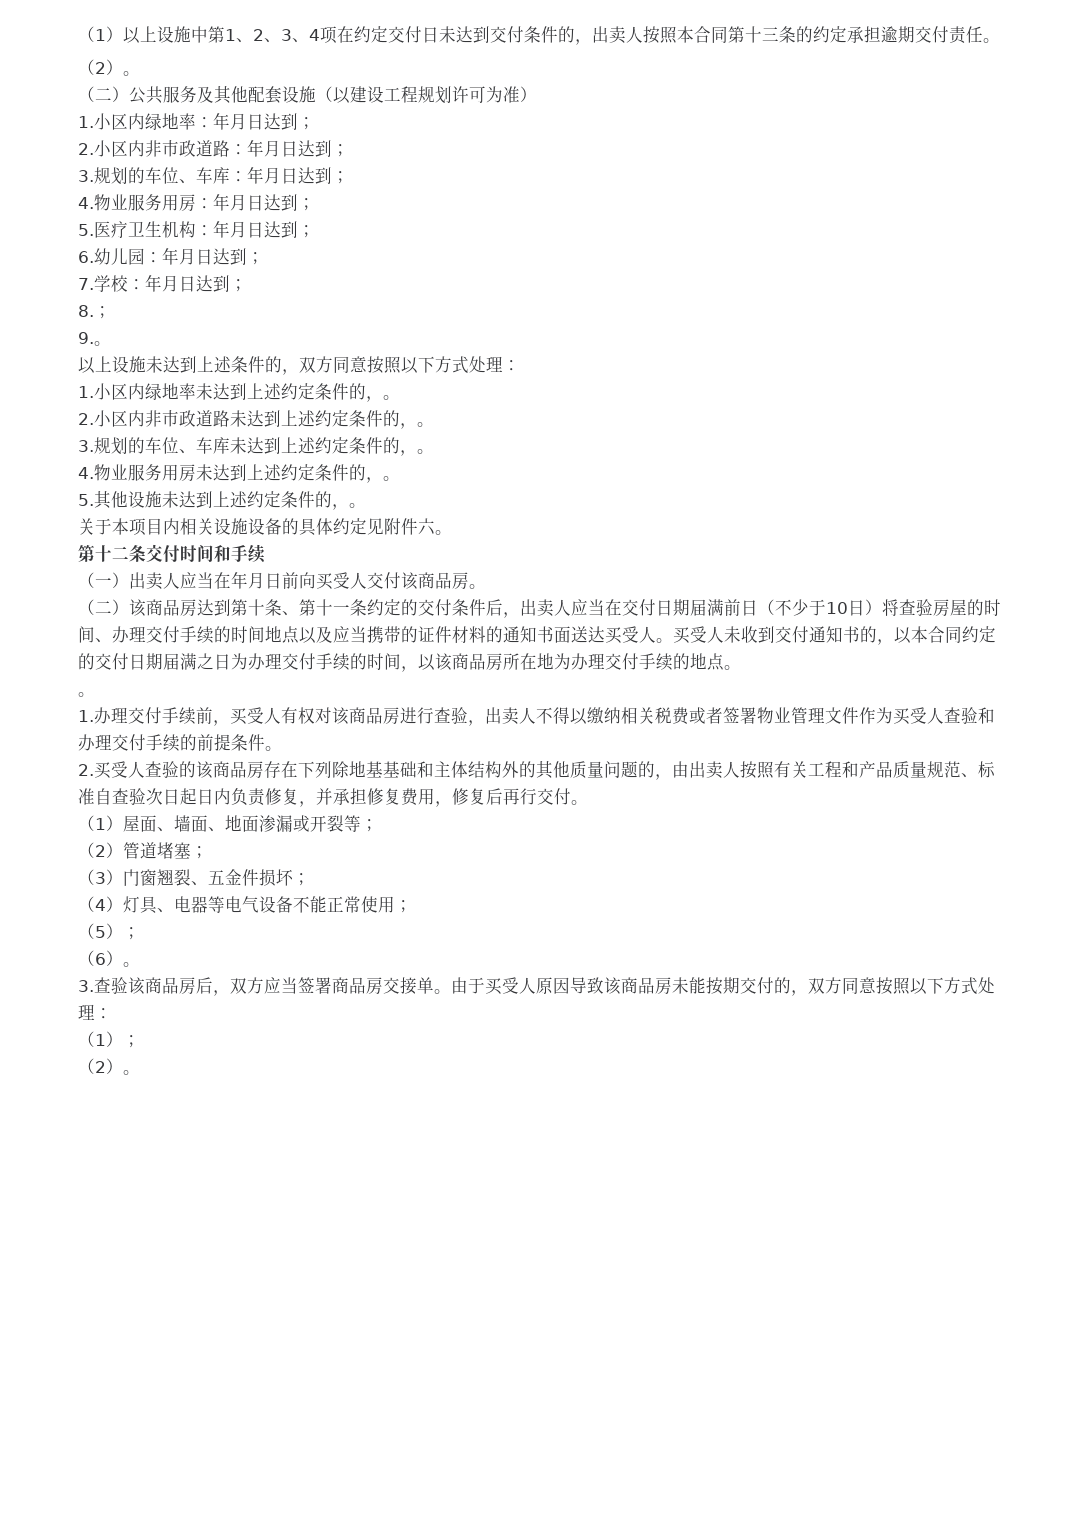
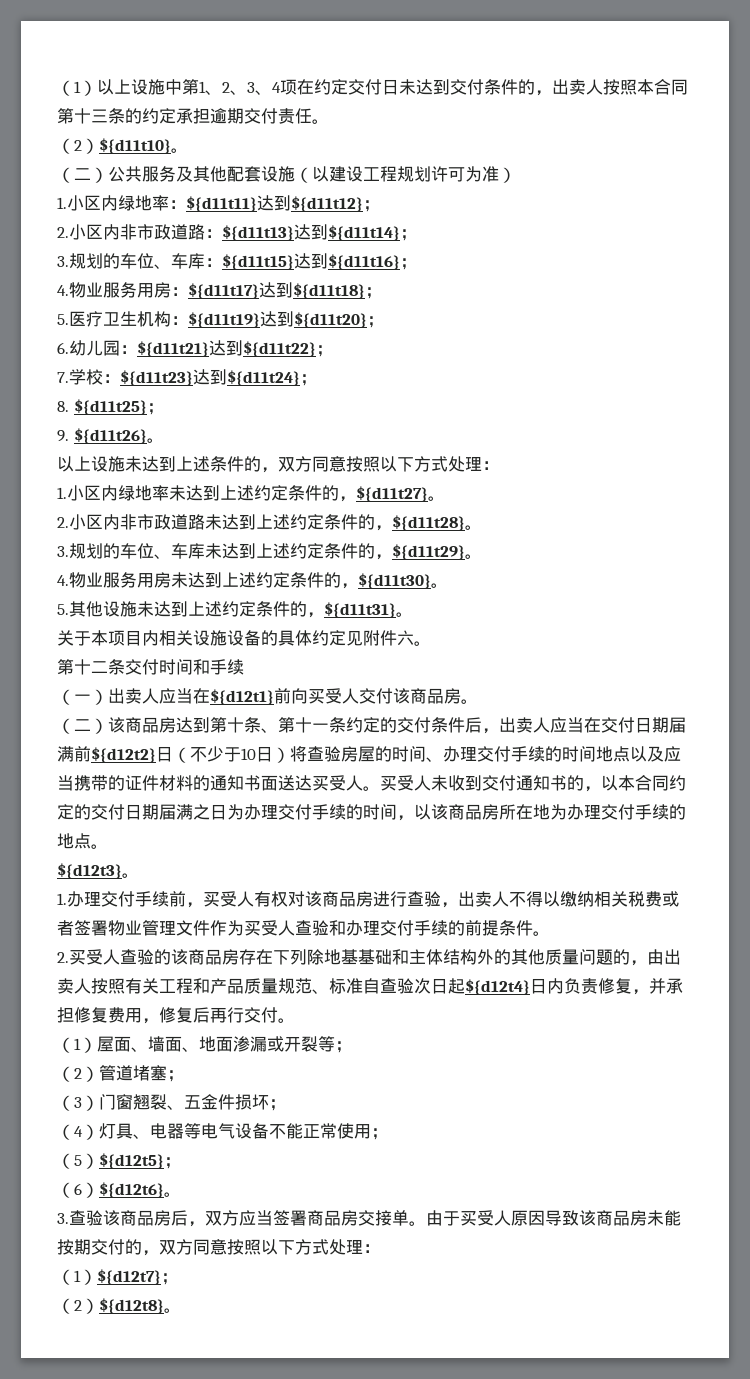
  （1）以上设施中第1、2、3、4项在约定交付日未达到交付条件的，出卖人按照本合同第十三条的约定承担逾期交付责任。
- （2）。
+ （2）${d11t10}。
- 1.小区内绿地率：年月日达到；
+ 1.小区内绿地率：${d11t11}达到${d11t12}；
- 2.小区内非市政道路：年月日达到；
+ 2.小区内非市政道路：${d11t13}达到${d11t14}；
- 3.规划的车位、车库：年月日达到；
+ 3.规划的车位、车库：${d11t15}达到${d11t16}；
- 4.物业服务用房：年月日达到；
+ 4.物业服务用房：${d11t17}达到${d11t18}；
- 5.医疗卫生机构：年月日达到；
+ 5.医疗卫生机构：${d11t19}达到${d11t20}；
- 6.幼儿园：年月日达到；
+ 6.幼儿园：${d11t21}达到${d11t22}；
- 7.学校：年月日达到；
+ 7.学校：${d11t23}达到${d11t24}；
- 8.；
+ 8. ${d11t25}；
- 9.。
+ 9. ${d11t26}。
- 1.小区内绿地率未达到上述约定条件的，。
+ 1.小区内绿地率未达到上述约定条件的，${d11t27}。
- 2.小区内非市政道路未达到上述约定条件的，。
+ 2.小区内非市政道路未达到上述约定条件的，${d11t28}。
- 3.规划的车位、车库未达到上述约定条件的，。
+ 3.规划的车位、车库未达到上述约定条件的，${d11t29}。
- 4.物业服务用房未达到上述约定条件的，。
+ 4.物业服务用房未达到上述约定条件的，${d11t30}。
- 5.其他设施未达到上述约定条件的，。
+ 5.其他设施未达到上述约定条件的，${d11t31}。
- （一）出卖人应当在年月日前向买受人交付该商品房。
+ （一）出卖人应当在${d12t1}前向买受人交付该商品房。
- （二）该商品房达到第十条、第十一条约定的交付条件后，出卖人应当在交付日期届满前日（不少于10日）将查验房屋的时间、办理交付手续的时间地点以及应当携带的证件材料的通知书面送达买受人。
+ （二）该商品房达到第十条、第十一条约定的交付条件后，出卖人应当在交付日期届满前${d12t2}日（不少于10日）将查验房屋的时间、办理交付手续的时间地点以及应当携带的证件材料的通知书面送达买受人。
  买受人未收到交付通知书的，以本合同约定的交付日期届满之日为办理交付手续的时间，以该商品房所在地为办理交付手续的地点。
- 。
+ ${d12t3}。
- 2.买受人查验的该商品房存在下列除地基基础和主体结构外的其他质量问题的，由出卖人按照有关工程和产品质量规范、标准自查验次日起日内负责修复，并承担修复费用，修复后再行交付。
+ 2.买受人查验的该商品房存在下列除地基基础和主体结构外的其他质量问题的，由出卖人按照有关工程和产品质量规范、标准自查验次日起${d12t4}日内负责修复，并承担修复费用，修复后再行交付。
- （5）；
+ （5）${d12t5}；
- （6）。
+ （6）${d12t6}。
- （1）；
- （2）。
+ （1）${d12t7}；
+ （2）${d12t8}。

